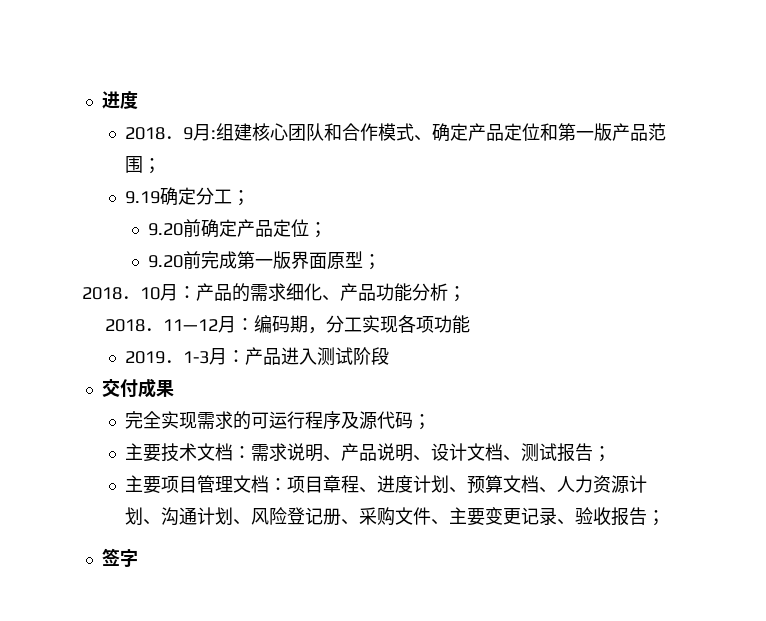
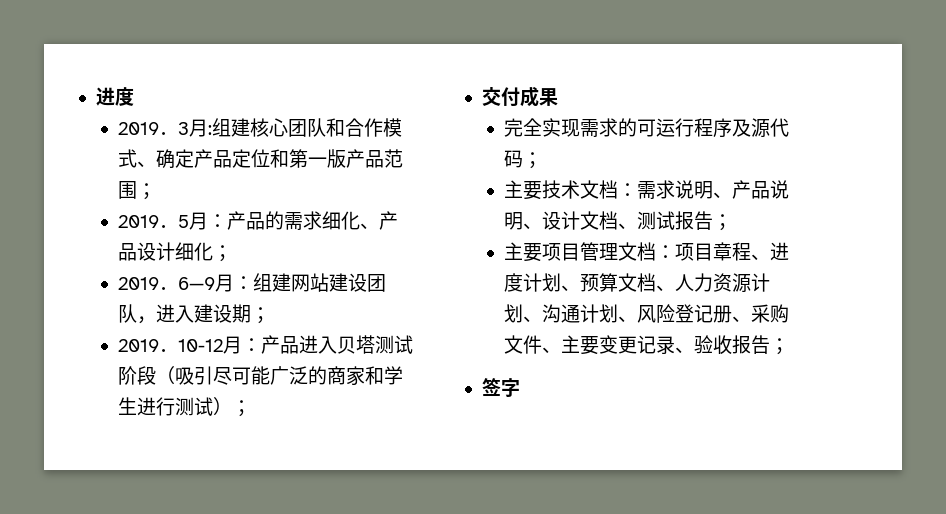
- 2018．9月:组建核心团队和合作模式、确定产品定位和第一版产品范围；
+ 2019．3月:组建核心团队和合作模式、确定产品定位和第一版产品范围；
- 9.19确定分工；
- 9.20前确定产品定位；
- 9.20前完成第一版界面原型；
- 2018．10月：产品的需求细化、产品功能分析；
- 2018．11—12月：编码期，分工实现各项功能
- 2019．1-3月：产品进入测试阶段
+ 2019．5月：产品的需求细化、产品设计细化；
+ 2019．6—9月：组建网站建设团队，进入建设期；
+ 2019．10-12月：产品进入贝塔测试阶段（吸引尽可能广泛的商家和学生进行测试）；

